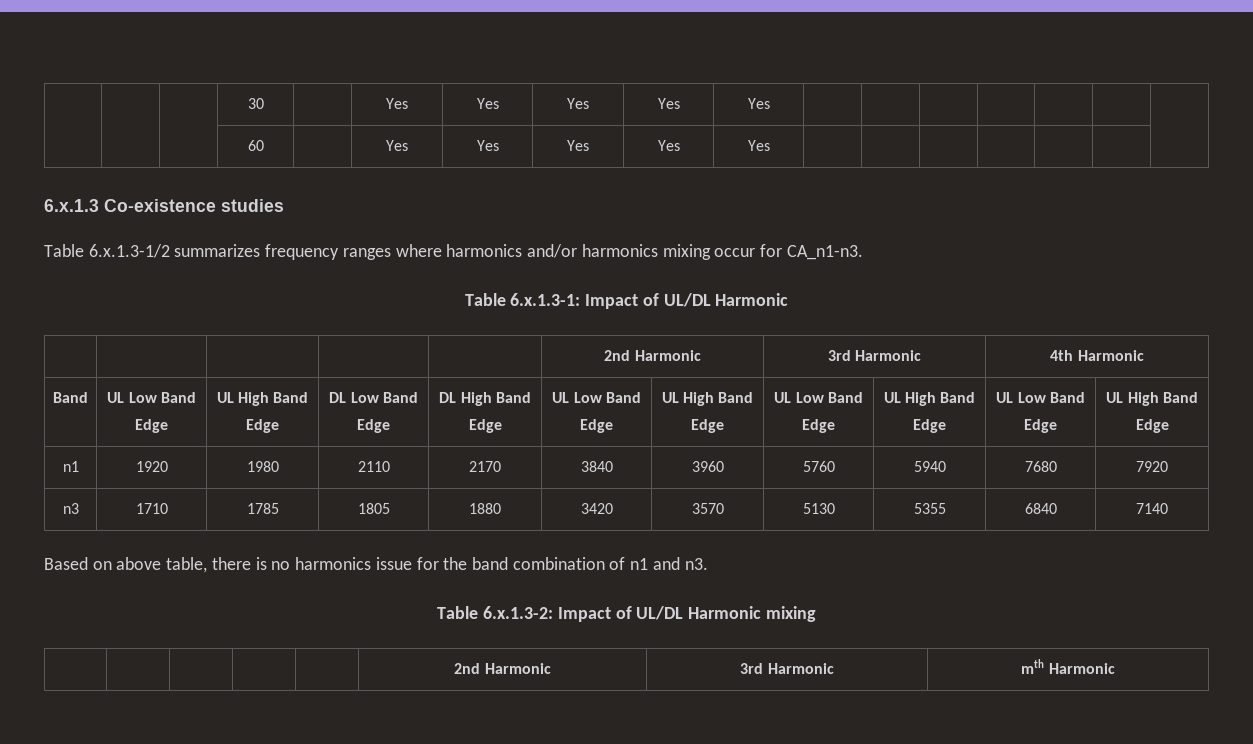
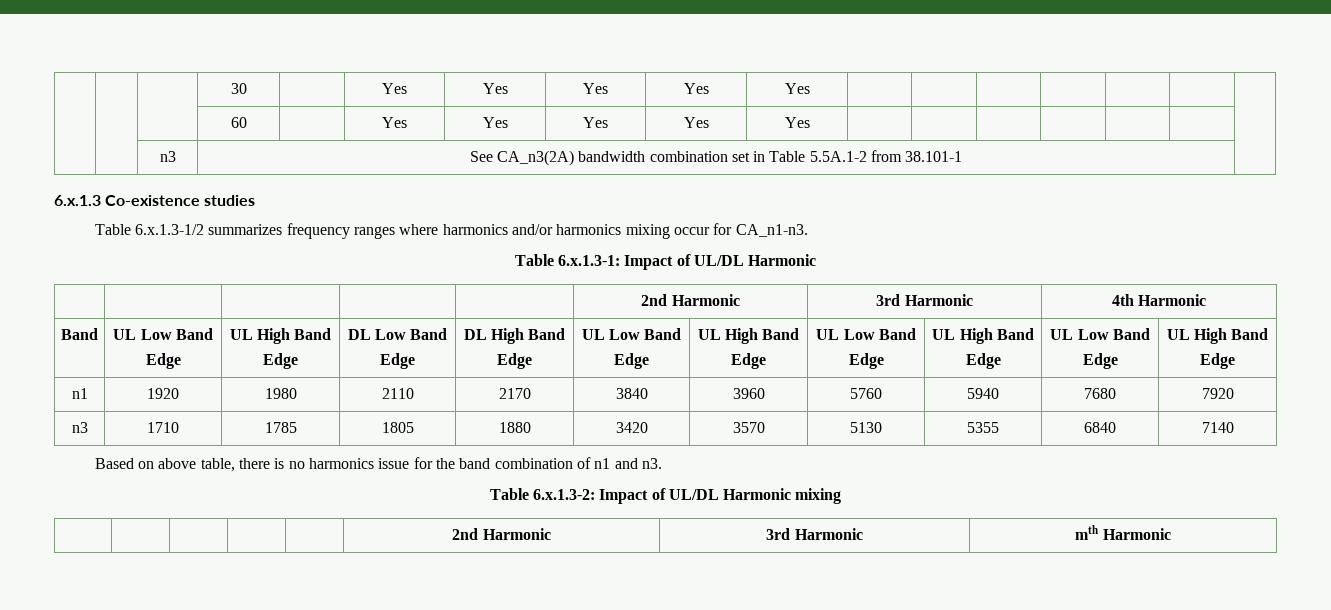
+ | | n3 | See CA_n3(2A) bandwidth combination set in Table 5.5A.1-2 from 38.101-1 |

